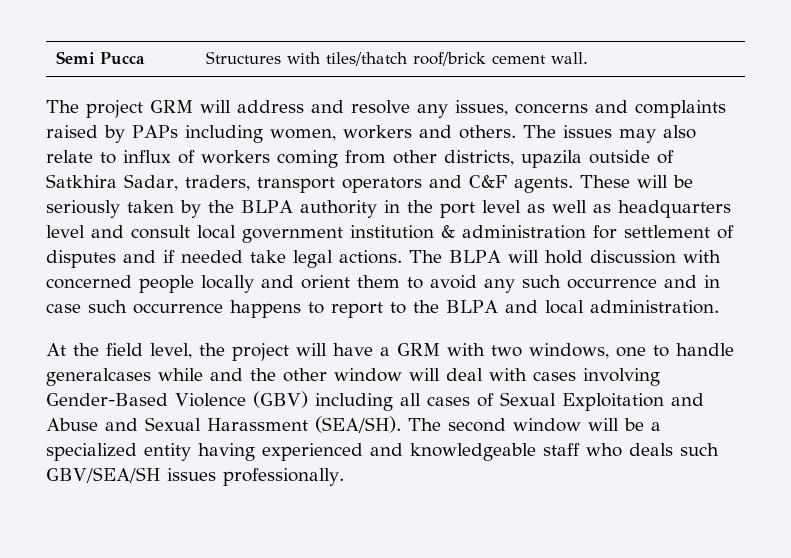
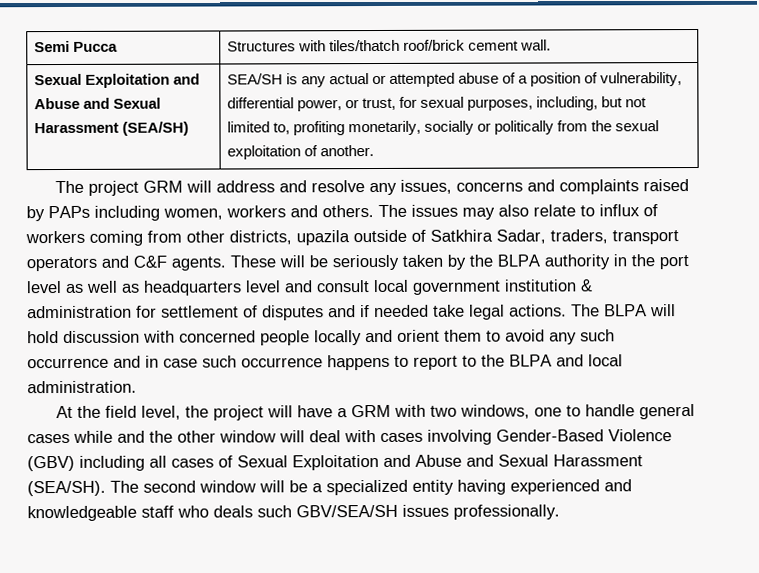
+ Sexual Exploitation and Abuse and Sexual Harassment (SEA/SH) | SEA/SH is any actual or attempted abuse of a position of vulnerability, differential power, or trust, for sexual purposes, including, but not limited to, profiting monetarily, socially or politically from the sexual exploitation of another.
- At the field level, the project will have a GRM with two windows, one to handle generalcases while and the other window will deal with cases involving Gender-Based Violence (GBV) including all cases of Sexual Exploitation and Abuse and Sexual Harassment (SEA/SH).
+ At the field level, the project will have a GRM with two windows, one to handle general cases while and the other window will deal with cases involving Gender-Based Violence (GBV) including all cases of Sexual Exploitation and Abuse and Sexual Harassment (SEA/SH).

